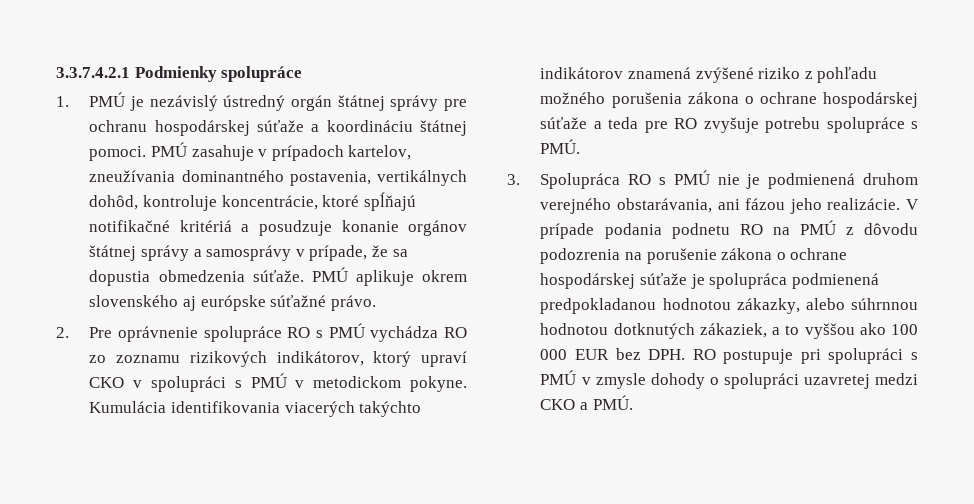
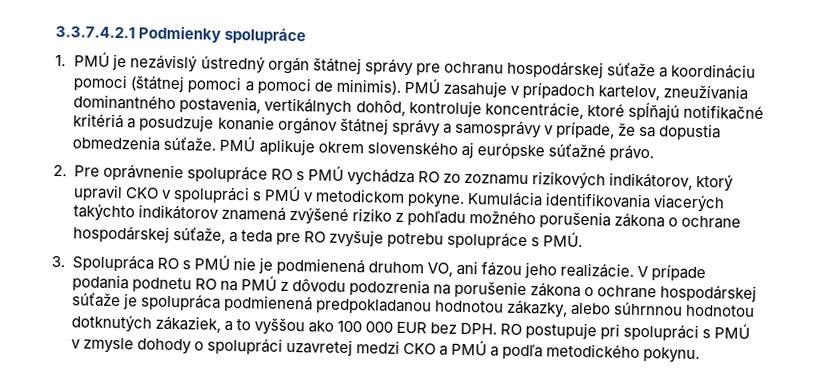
- 1. PMÚ je nezávislý ústredný orgán štátnej správy pre ochranu hospodárskej súťaže a koordináciu štátnej pomoci.
+ 1. PMÚ je nezávislý ústredný orgán štátnej správy pre ochranu hospodárskej súťaže a koordináciu pomoci (štátnej pomoci a pomoci de minimis).
- 2. Pre oprávnenie spolupráce RO s PMÚ vychádza RO zo zoznamu rizikových indikátorov, ktorý upraví CKO v spolupráci s PMÚ v metodickom pokyne.
+ 2. Pre oprávnenie spolupráce RO s PMÚ vychádza RO zo zoznamu rizikových indikátorov, ktorý upravil CKO v spolupráci s PMÚ v metodickom pokyne.
- Kumulácia identifikovania viacerých takýchto indikátorov znamená zvýšené riziko z pohľadu možného porušenia zákona o ochrane hospodárskej súťaže a teda pre RO zvyšuje potrebu spolupráce s PMÚ.
+ Kumulácia identifikovania viacerých takýchto indikátorov znamená zvýšené riziko z pohľadu možného porušenia zákona o ochrane hospodárskej súťaže, a teda pre RO zvyšuje potrebu spolupráce s PMÚ.
- 3. Spolupráca RO s PMÚ nie je podmienená druhom verejného obstarávania, ani fázou jeho realizácie.
+ 3. Spolupráca RO s PMÚ nie je podmienená druhom VO, ani fázou jeho realizácie.
- V prípade podania podnetu RO na PMÚ z dôvodu podozrenia na porušenie zákona o ochrane hospodárskej súťaže je spolupráca podmienená predpokladanou hodnotou zákazky, alebo súhrnnou hodnotou dotknutých zákaziek, a to vyššou ako 100 000 EUR bez DPH. RO postupuje pri spolupráci s PMÚ v zmysle dohody o spolupráci uzavretej medzi CKO a PMÚ.
+ V prípade podania podnetu RO na PMÚ z dôvodu podozrenia na porušenie zákona o ochrane hospodárskej súťaže je spolupráca podmienená predpokladanou hodnotou zákazky, alebo súhrnnou hodnotou dotknutých zákaziek, a to vyššou ako 100 000 EUR bez DPH. RO postupuje pri spolupráci s PMÚ v zmysle dohody o spolupráci uzavretej medzi CKO a PMÚ a podľa metodického pokynu.

